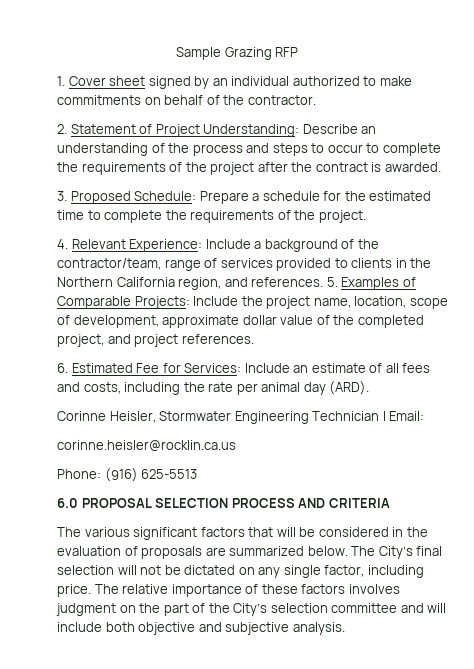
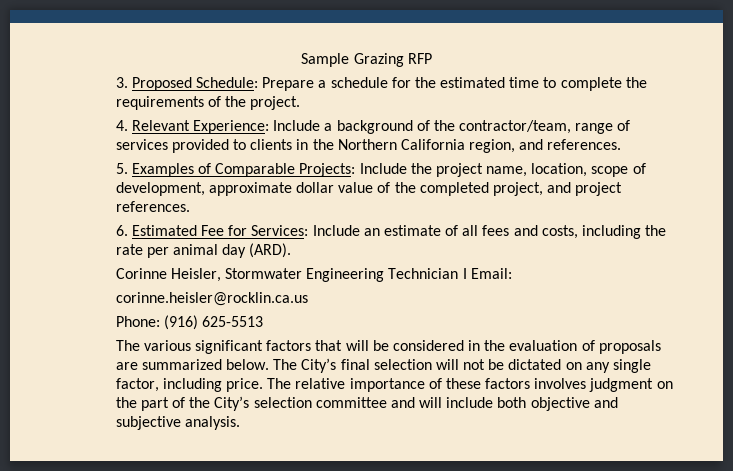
- 1. Cover sheet signed by an individual authorized to make commitments on behalf of the contractor.
- 2. Statement of Project Understanding: Describe an understanding of the process and steps to occur to complete the requirements of the project after the contract is awarded.
- 4. Relevant Experience: Include a background of the contractor/team, range of services provided to clients in the Northern California region, and references. 5. Examples of Comparable Projects: Include the project name, location, scope of development, approximate dollar value of the completed project, and project references.
+ 4. Relevant Experience: Include a background of the contractor/team, range of services provided to clients in the Northern California region, and references.
+ 5. Examples of Comparable Projects: Include the project name, location, scope of development, approximate dollar value of the completed project, and project references.
- 6.0 PROPOSAL SELECTION PROCESS AND CRITERIA

